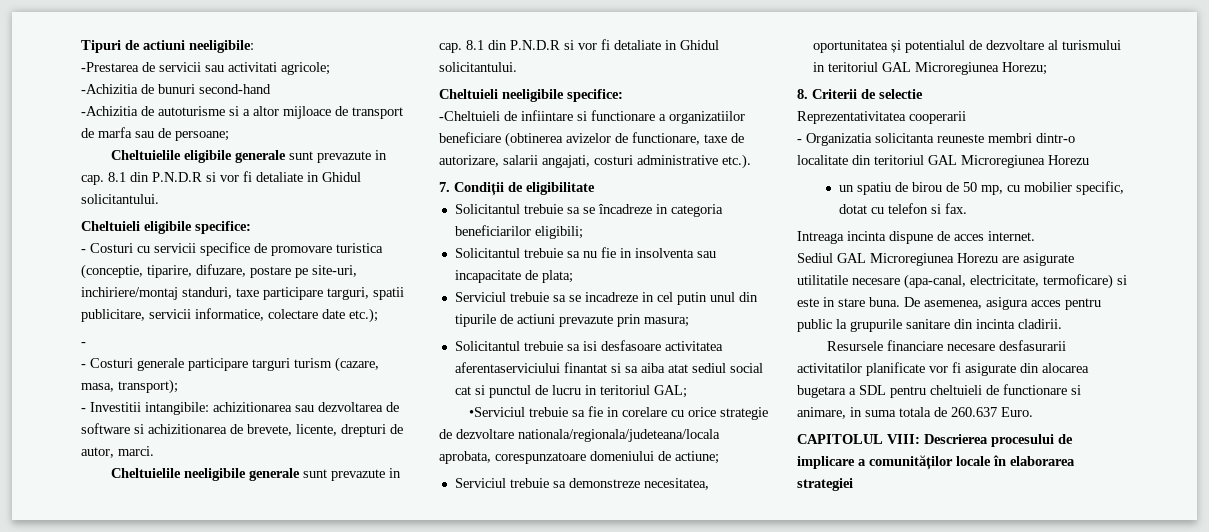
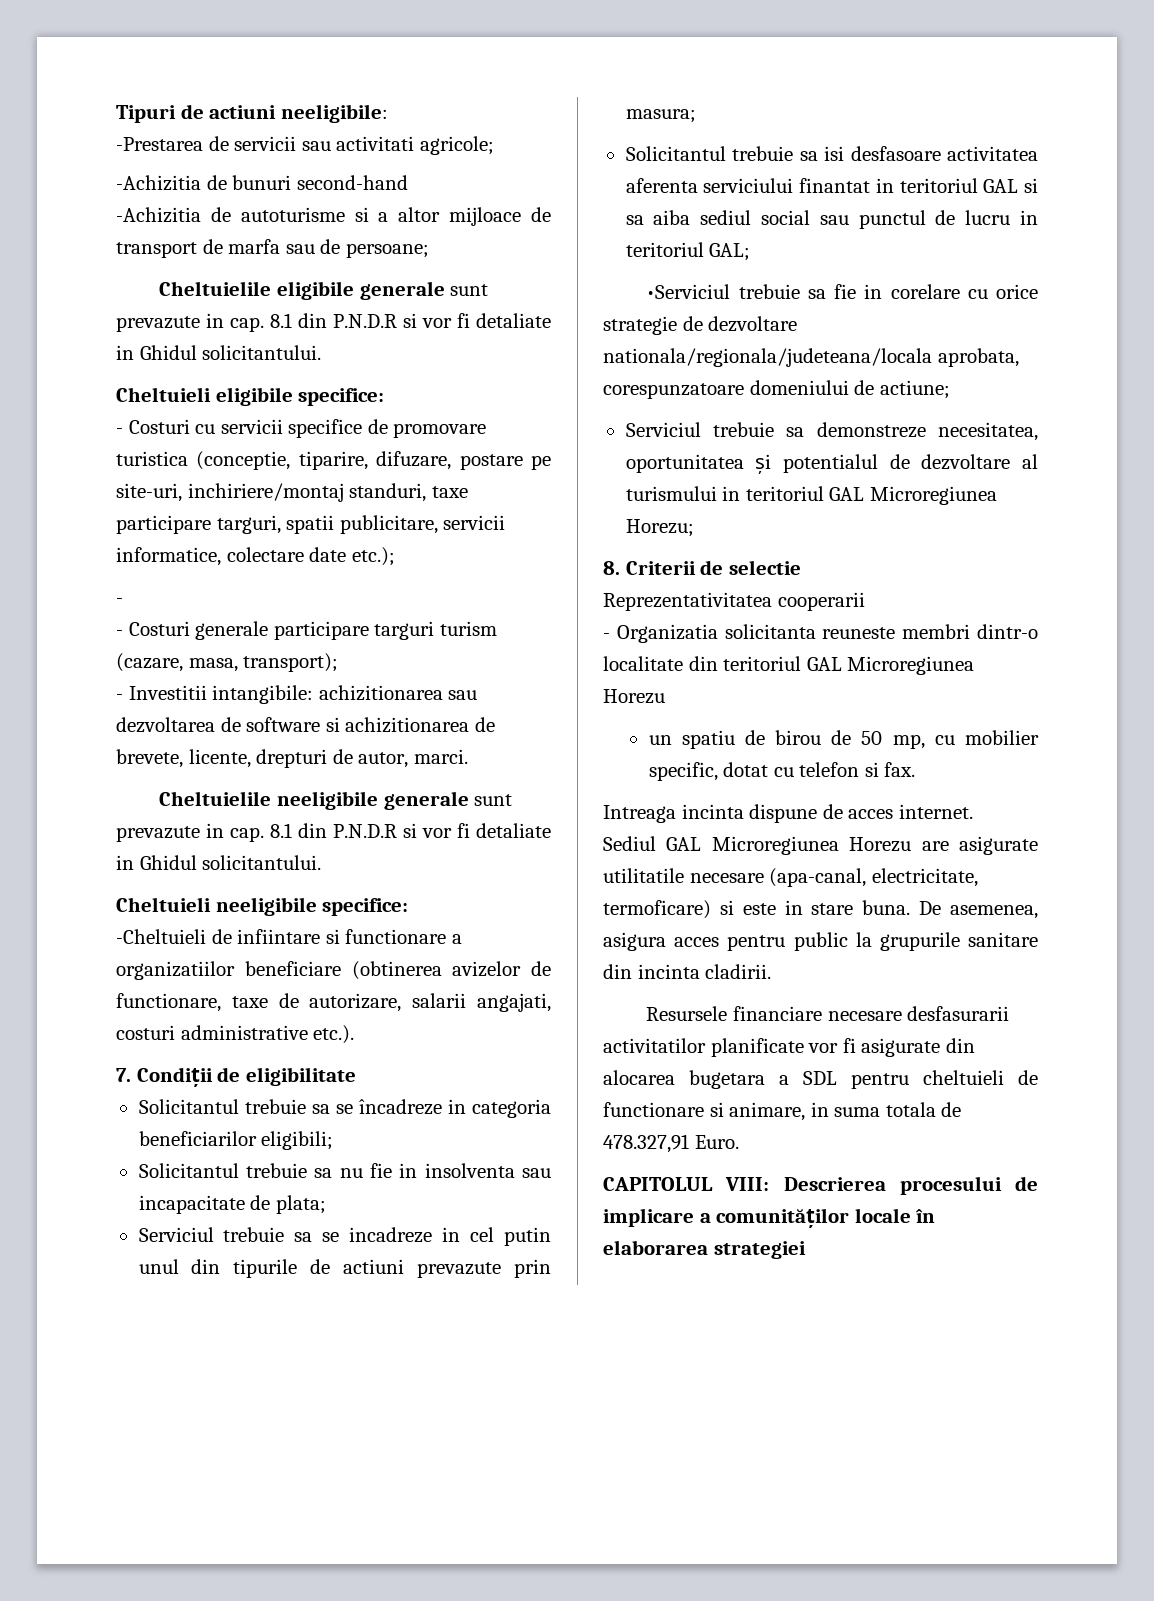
- Solicitantul trebuie sa isi desfasoare activitatea aferentaserviciului finantat si sa aiba atat sediul social cat si punctul de lucru in teritoriul GAL;
+ Solicitantul trebuie sa isi desfasoare activitatea aferenta serviciului finantat in teritoriul GAL si sa aiba sediul social sau punctul de lucru in teritoriul GAL;
- Resursele financiare necesare desfasurarii activitatilor planificate vor fi asigurate din alocarea bugetara a SDL pentru cheltuieli de functionare si animare, in suma totala de 260.637 Euro.
+ Resursele financiare necesare desfasurarii activitatilor planificate vor fi asigurate din alocarea bugetara a SDL pentru cheltuieli de functionare si animare, in suma totala de 478.327,91 Euro.

